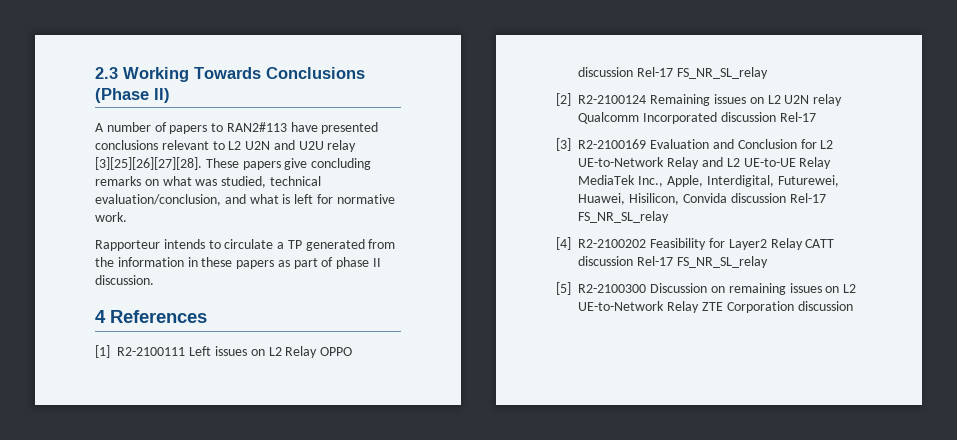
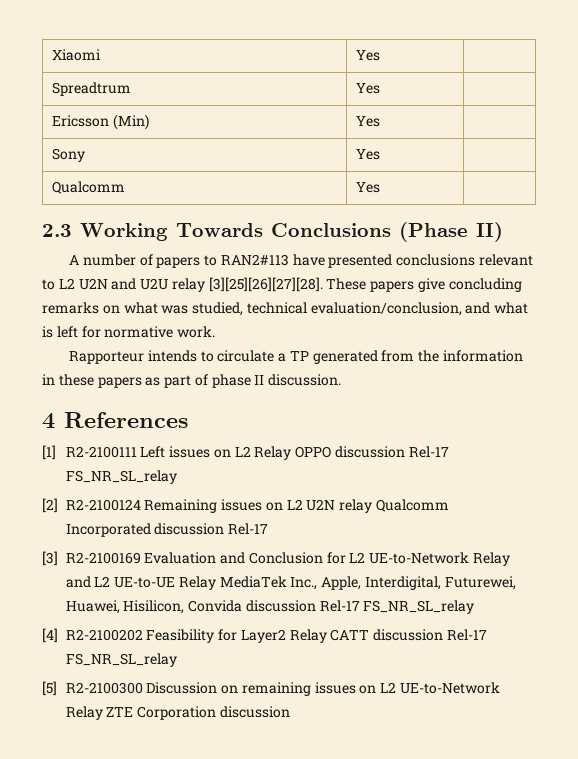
+ Xiaomi | Yes |
+ Spreadtrum | Yes |
+ Ericsson (Min) | Yes |
+ Sony | Yes |
+ Qualcomm | Yes |

